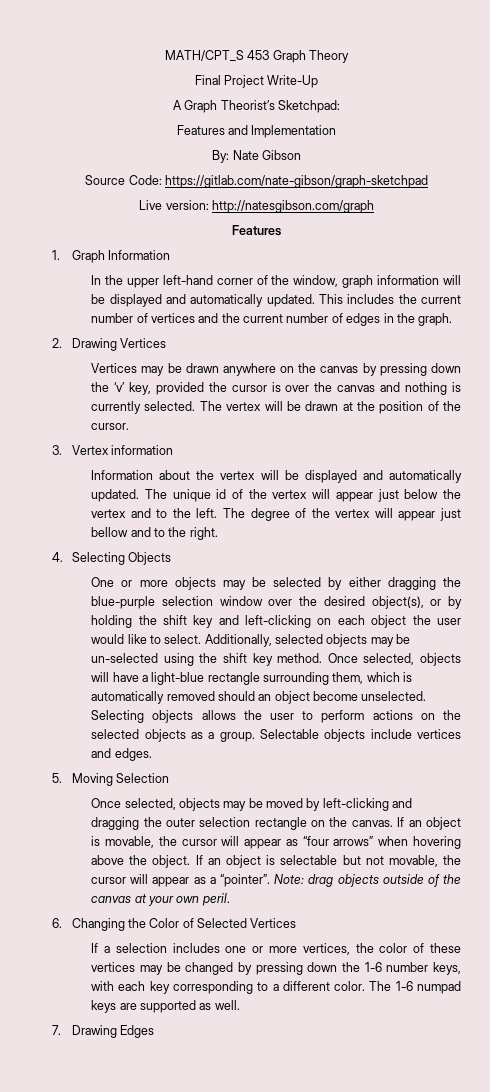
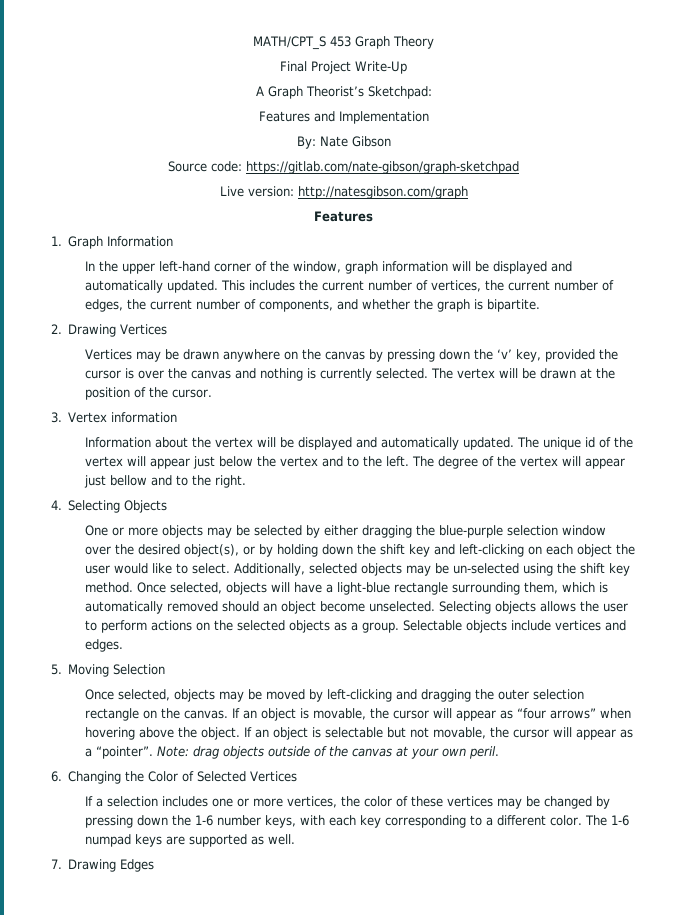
- Source Code: https://gitlab.com/nate-gibson/graph-sketchpad
+ Source code: https://gitlab.com/nate-gibson/graph-sketchpad
- This includes the current number of vertices and the current number of edges in the graph.
+ This includes the current number of vertices, the current number of edges, the current number of components, and whether the graph is bipartite.
- One or more objects may be selected by either dragging the blue-purple selection window over the desired object(s), or by holding the shift key and left-clicking on each object the user would like to select.
+ One or more objects may be selected by either dragging the blue-purple selection window over the desired object(s), or by holding down the shift key and left-clicking on each object the user would like to select.

